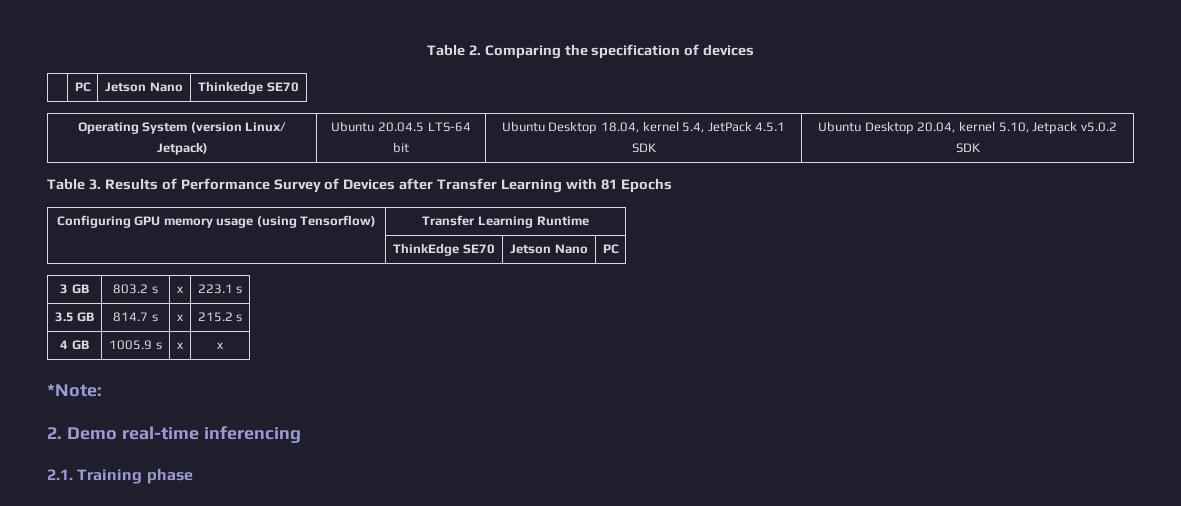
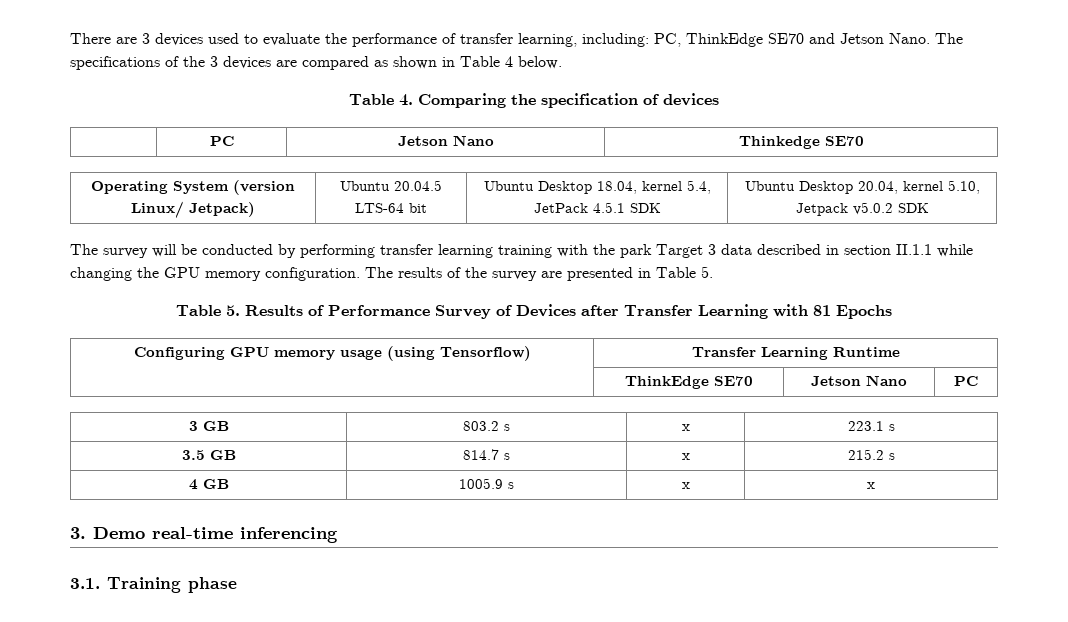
- Table 2. Comparing the specification of devices
+ There are 3 devices used to evaluate the performance of transfer learning, including: PC, ThinkEdge SE70 and Jetson Nano. The specifications of the 3 devices are compared as shown in Table 4 below.
+ Table 4. Comparing the specification of devices
- Table 3. Results of Performance Survey of Devices after Transfer Learning with 81 Epochs
+ The survey will be conducted by performing transfer learning training with the park Target 3 data described in section II.1.1 while changing the GPU memory configuration. The results of the survey are presented in Table 5.
+ Table 5. Results of Performance Survey of Devices after Transfer Learning with 81 Epochs
- *Note:
- 2. Demo real-time inferencing
+ 3. Demo real-time inferencing
- 2.1. Training phase
+ 3.1. Training phase

